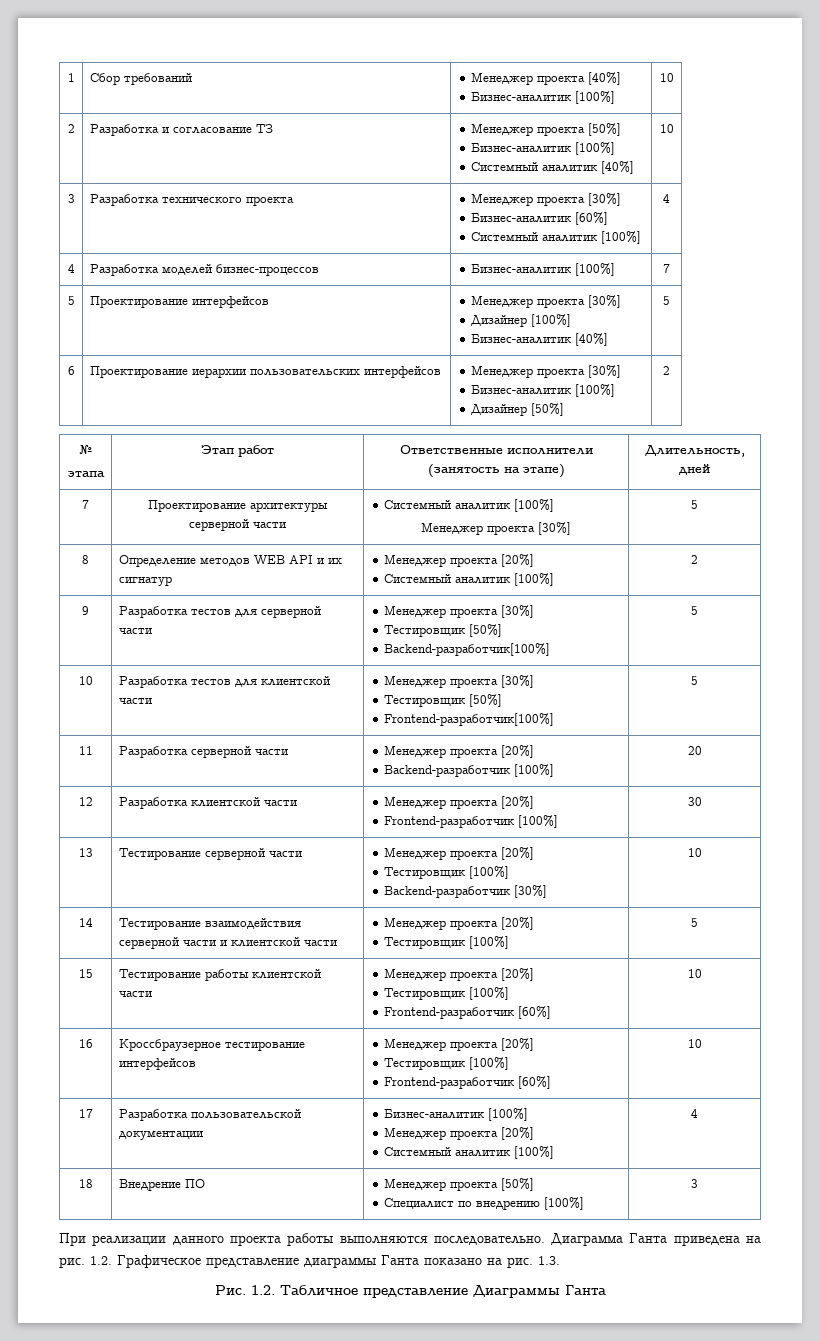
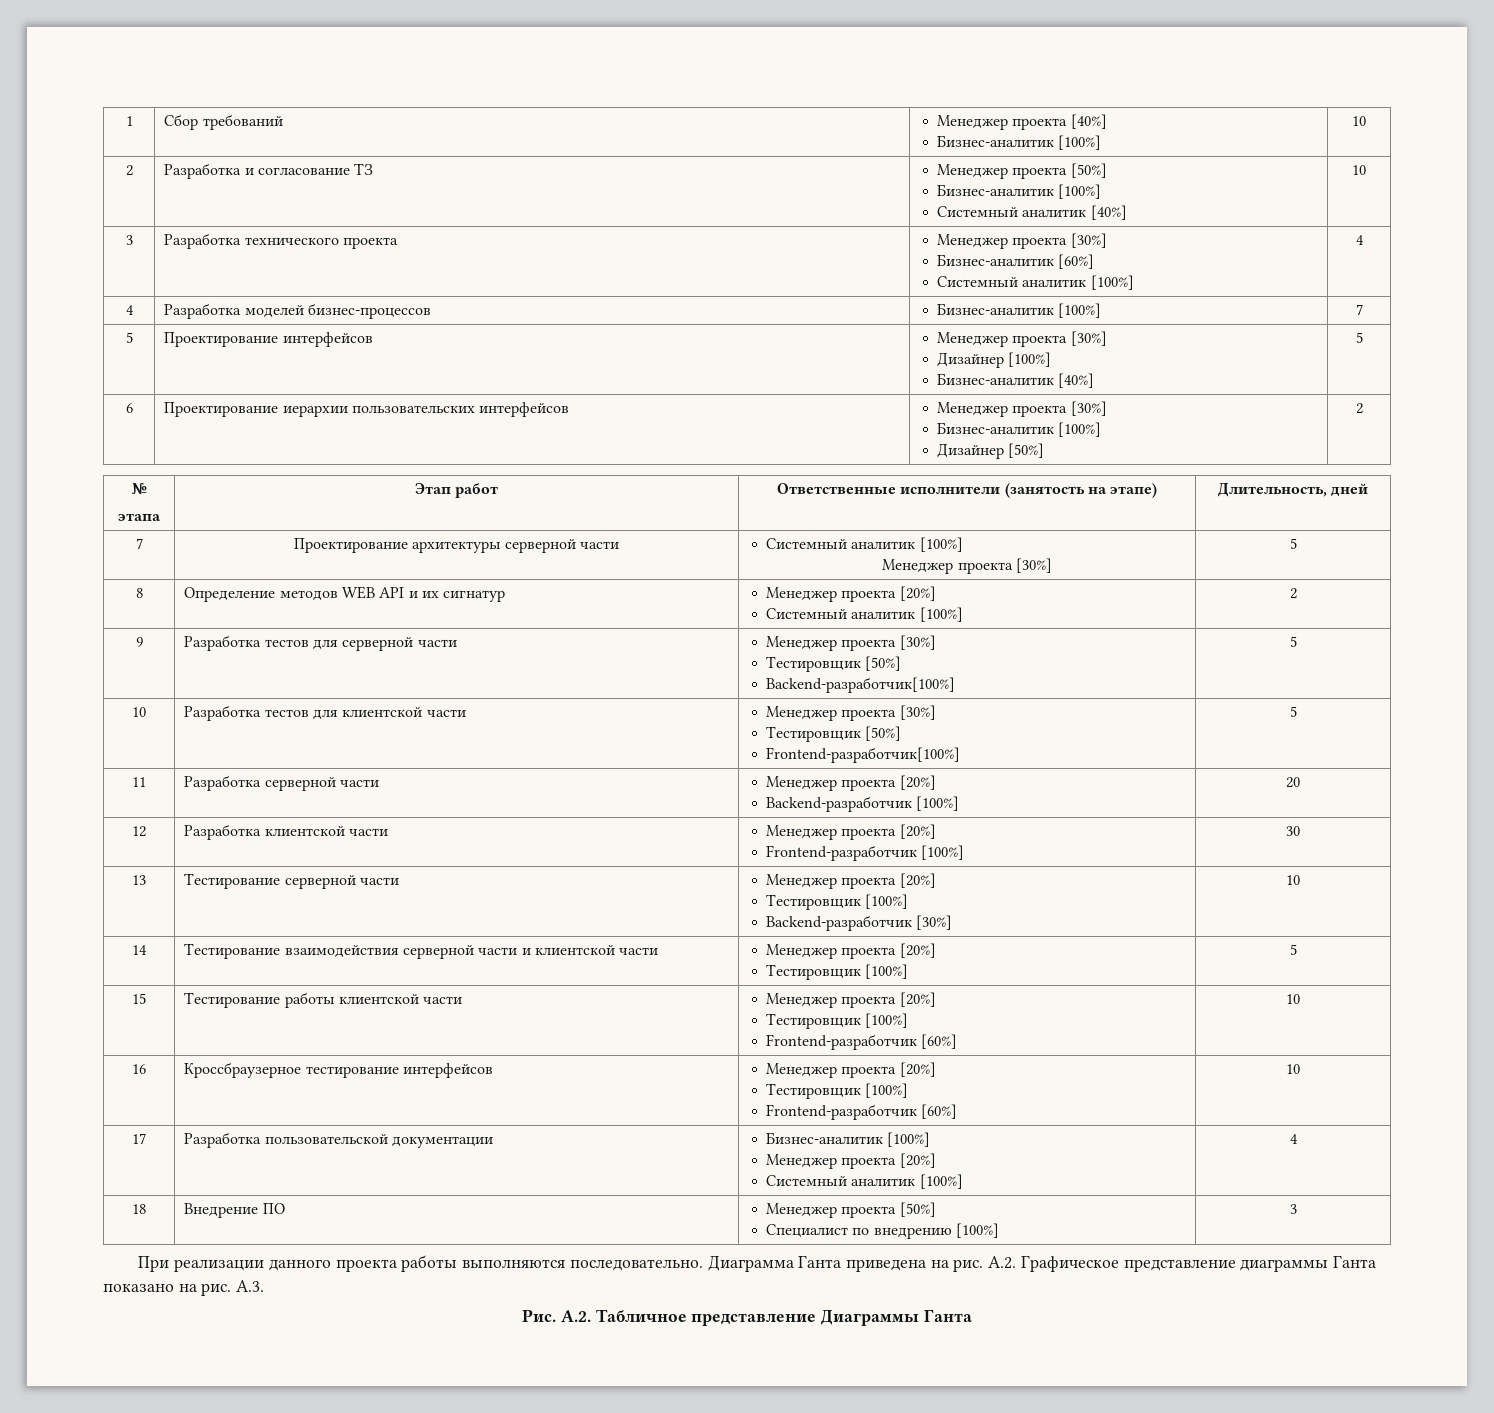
- 1.2. Графическое представление диаграммы Ганта показано на рис.
+ А.2. Графическое представление диаграммы Ганта показано на рис.
- 1.3.
+ А.3.
- Рис. 1.2. Табличное представление Диаграммы Ганта
+ Рис. А.2. Табличное представление Диаграммы Ганта

